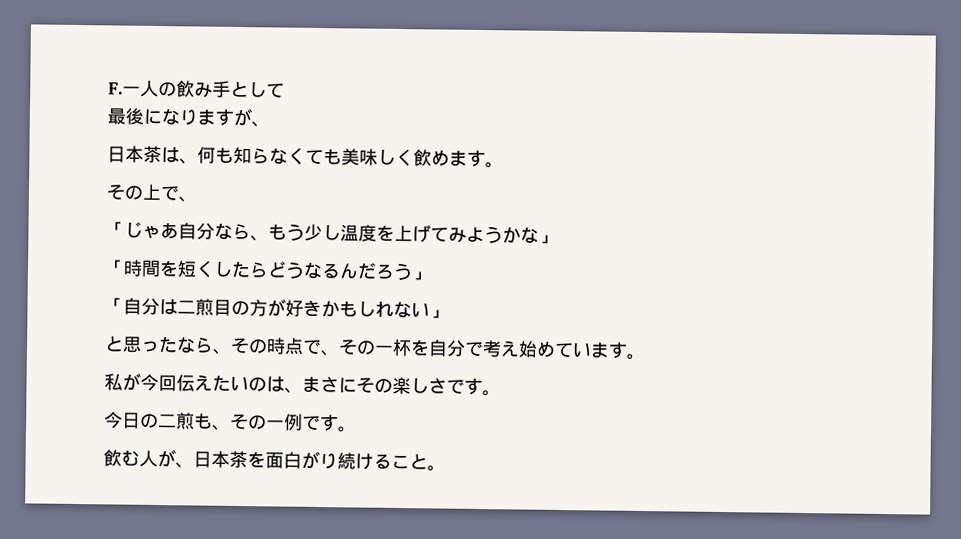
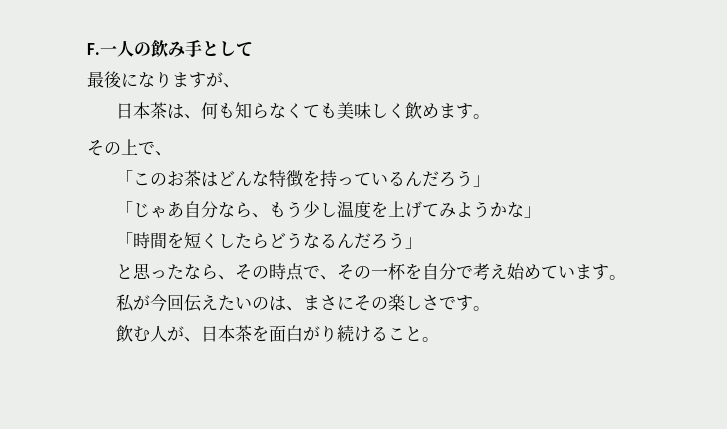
+ 「このお茶はどんな特徴を持っているんだろう」
- 「自分は二煎目の方が好きかもしれない」
- 今日の二煎も、その一例です。

